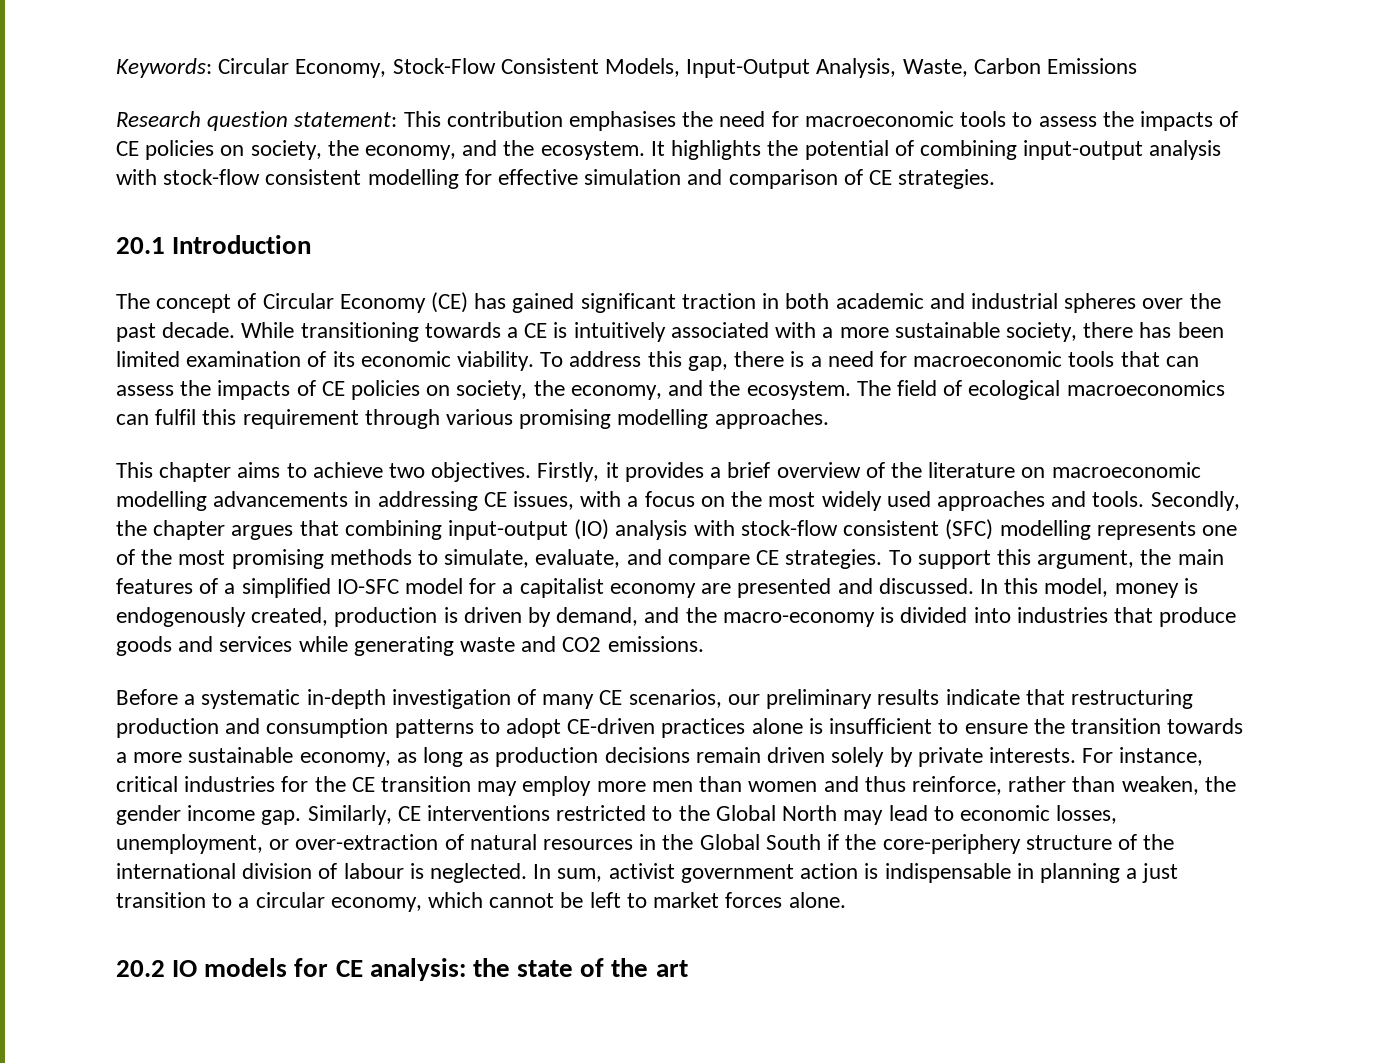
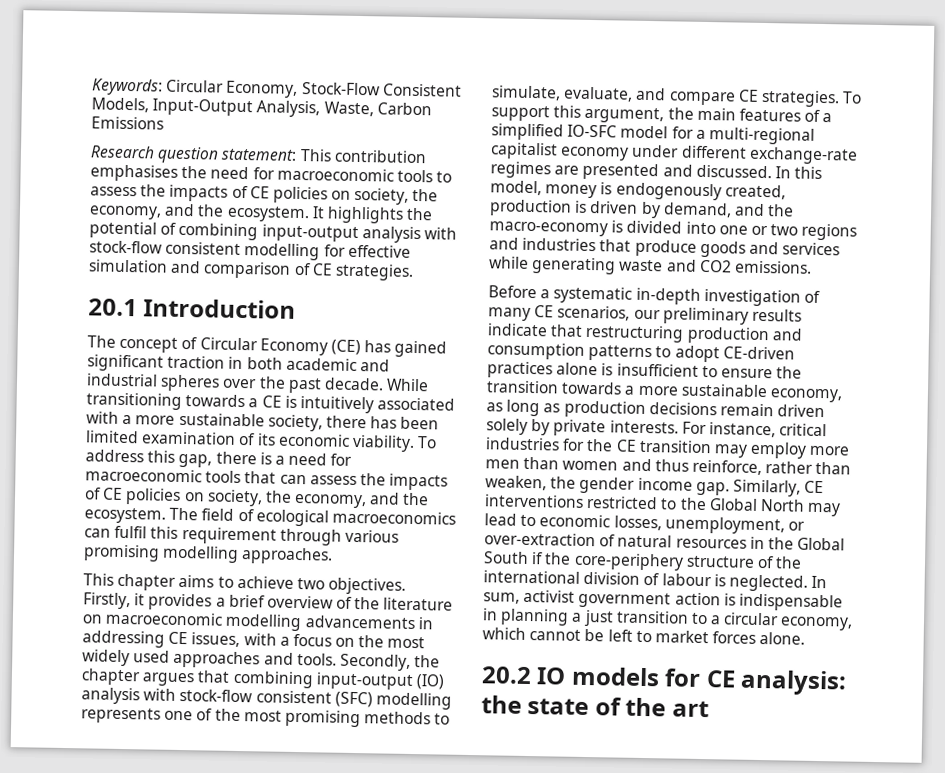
- To support this argument, the main features of a simplified IO-SFC model for a capitalist economy are presented and discussed.
+ To support this argument, the main features of a simplified IO-SFC model for a multi-regional capitalist economy under different exchange-rate regimes are presented and discussed.
- In this model, money is endogenously created, production is driven by demand, and the macro-economy is divided into industries that produce goods and services while generating waste and CO2 emissions.
+ In this model, money is endogenously created, production is driven by demand, and the macro-economy is divided into one or two regions and industries that produce goods and services while generating waste and CO2 emissions.

